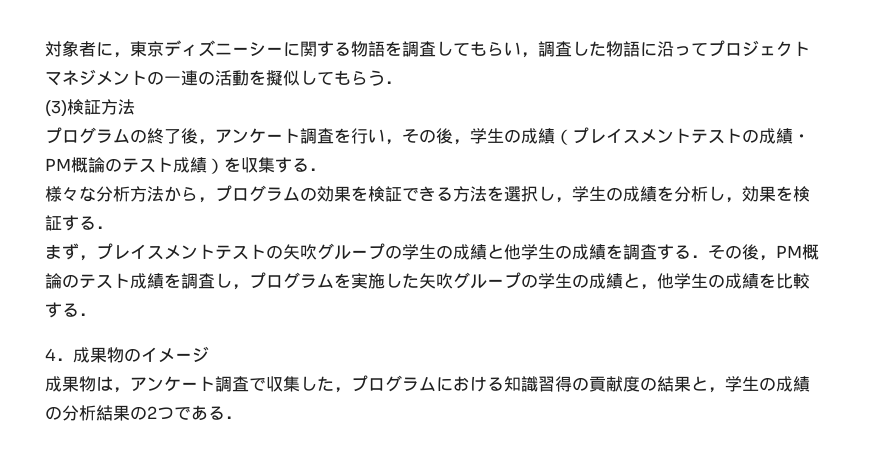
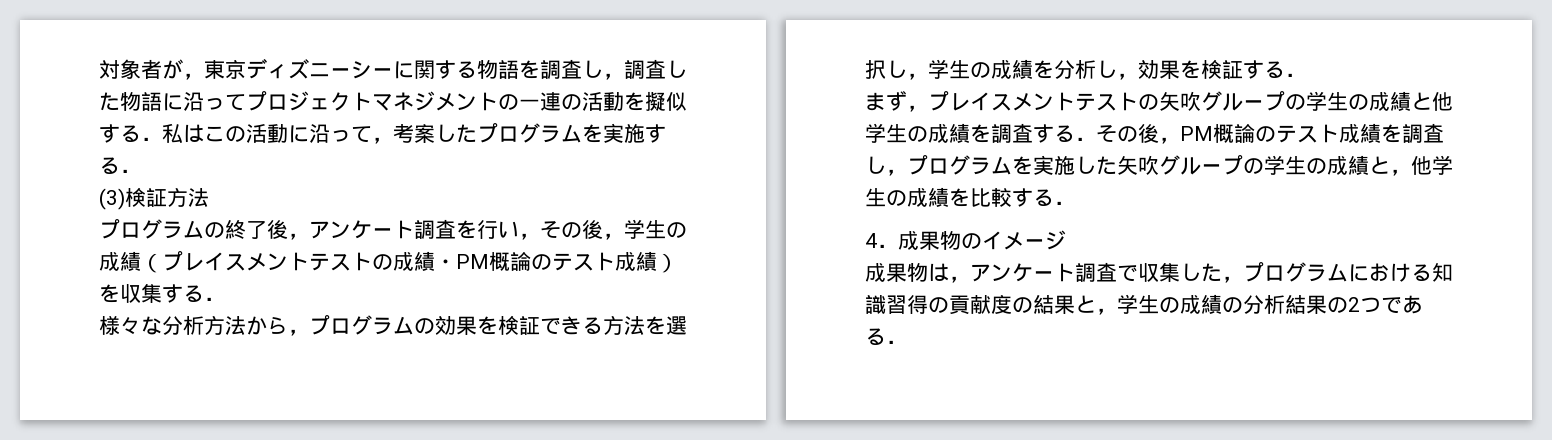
- 対象者に，東京ディズニーシーに関する物語を調査してもらい，調査した物語に沿ってプロジェクトマネジメントの一連の活動を擬似してもらう．
+ 対象者が，東京ディズニーシーに関する物語を調査し，調査した物語に沿ってプロジェクトマネジメントの一連の活動を擬似する．私はこの活動に沿って，考案したプログラムを実施する．

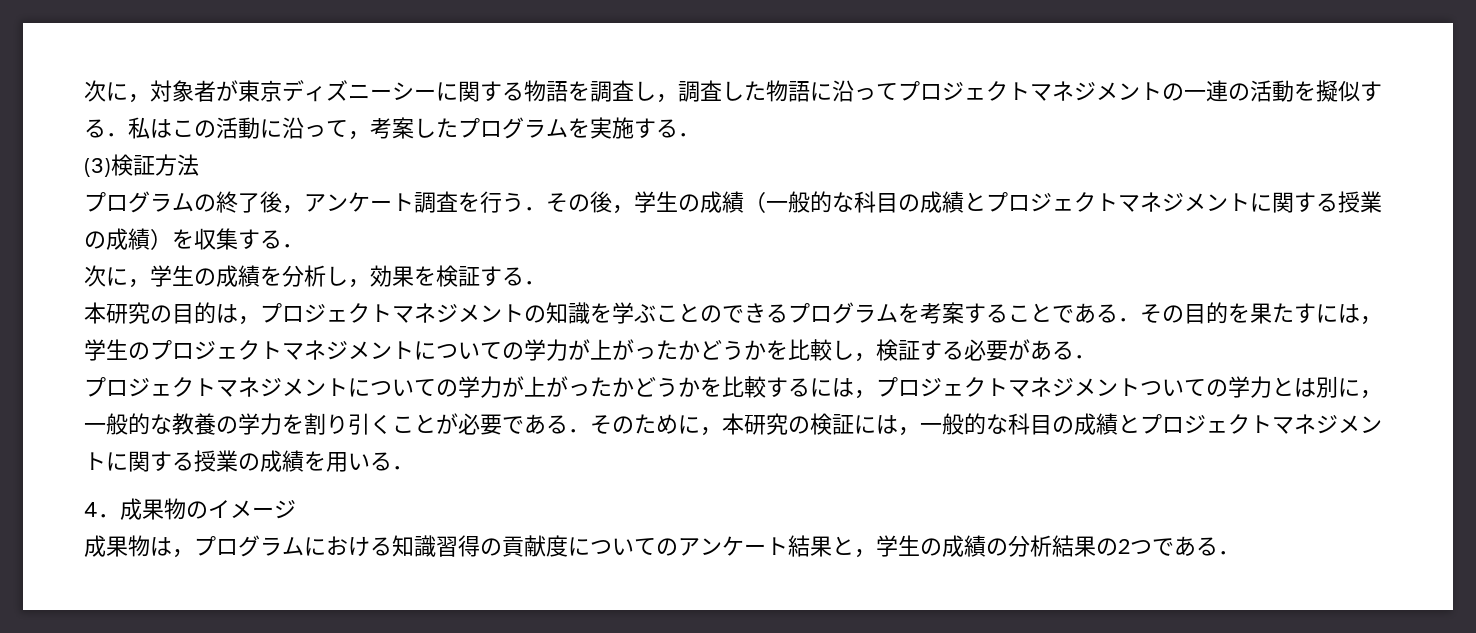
- 対象者が，東京ディズニーシーに関する物語を調査し，調査した物語に沿ってプロジェクトマネジメントの一連の活動を擬似する．私はこの活動に沿って，考案したプログラムを実施する．
+ 次に，対象者が東京ディズニーシーに関する物語を調査し，調査した物語に沿ってプロジェクトマネジメントの一連の活動を擬似する．私はこの活動に沿って，考案したプログラムを実施する．
- プログラムの終了後，アンケート調査を行い，その後，学生の成績（プレイスメントテストの成績・PM概論のテスト成績）を収集する．
- 様々な分析方法から，プログラムの効果を検証できる方法を選択し，学生の成績を分析し，効果を検証する．
+ プログラムの終了後，アンケート調査を行う．その後，学生の成績（一般的な科目の成績とプロジェクトマネジメントに関する授業の成績）を収集する．
+ 次に，学生の成績を分析し，効果を検証する．
- まず，プレイスメントテストの矢吹グループの学生の成績と他学生の成績を調査する．その後，PM概論のテスト成績を調査し，プログラムを実施した矢吹グループの学生の成績と，他学生の成績を比較する．
+ 本研究の目的は，プロジェクトマネジメントの知識を学ぶことのできるプログラムを考案することである．その目的を果たすには，学生のプロジェクトマネジメントについての学力が上がったかどうかを比較し，検証する必要がある．
+ プロジェクトマネジメントについての学力が上がったかどうかを比較するには，プロジェクトマネジメントついての学力とは別に，一般的な教養の学力を割り引くことが必要である．そのために，本研究の検証には，一般的な科目の成績とプロジェクトマネジメントに関する授業の成績を用いる．
- 成果物は，アンケート調査で収集した，プログラムにおける知識習得の貢献度の結果と，学生の成績の分析結果の2つである．
+ 成果物は，プログラムにおける知識習得の貢献度についてのアンケート結果と，学生の成績の分析結果の2つである．

